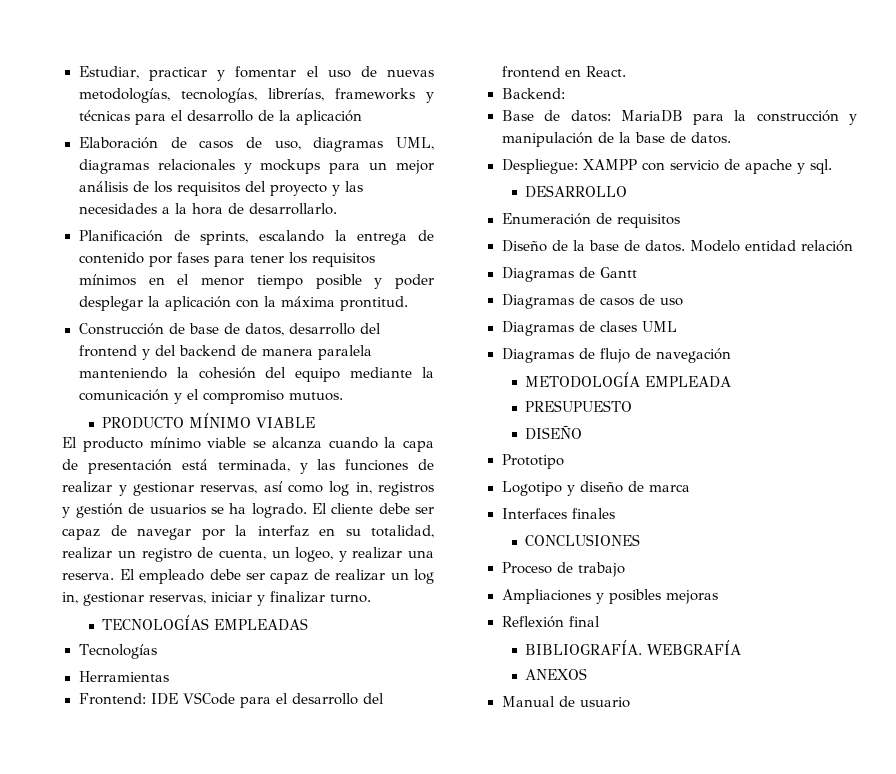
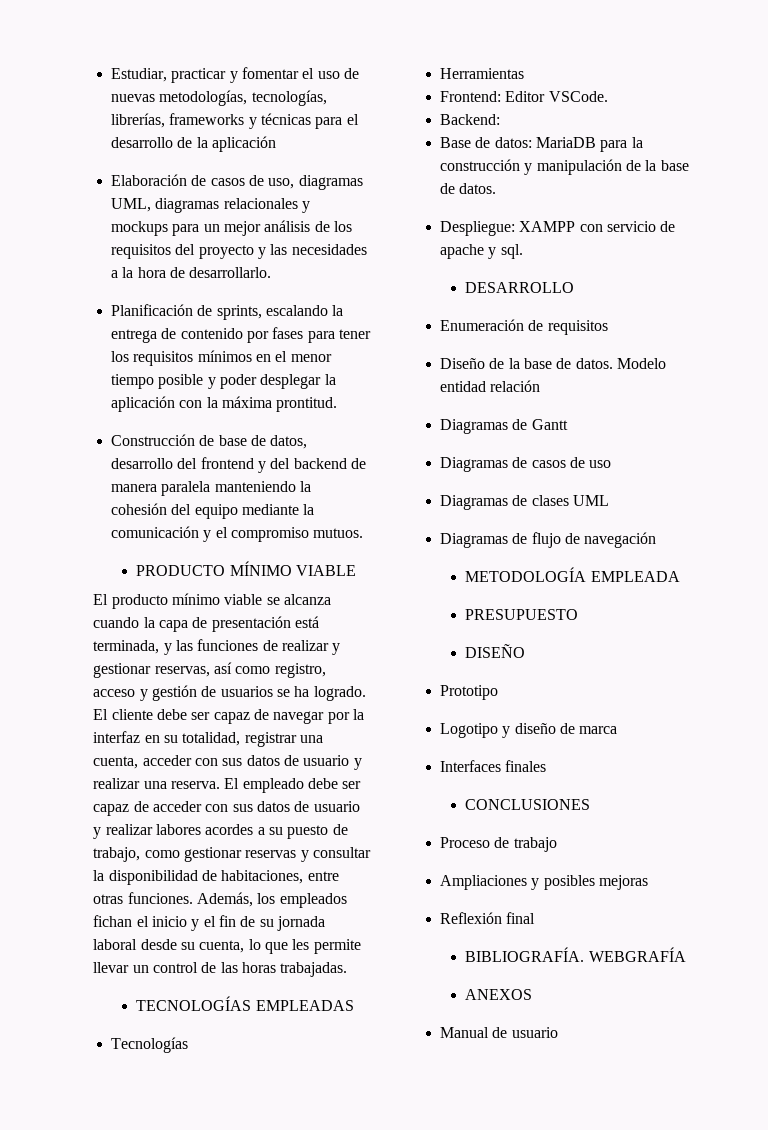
- El producto mínimo viable se alcanza cuando la capa de presentación está terminada, y las funciones de realizar y gestionar reservas, así como log in, registros y gestión de usuarios se ha logrado.
+ El producto mínimo viable se alcanza cuando la capa de presentación está terminada, y las funciones de realizar y gestionar reservas, así como registro, acceso y gestión de usuarios se ha logrado.
- El cliente debe ser capaz de navegar por la interfaz en su totalidad, realizar un registro de cuenta, un logeo, y realizar una reserva.
+ El cliente debe ser capaz de navegar por la interfaz en su totalidad, registrar una cuenta, acceder con sus datos de usuario y realizar una reserva.
- El empleado debe ser capaz de realizar un log in, gestionar reservas, iniciar y finalizar turno.
+ El empleado debe ser capaz de acceder con sus datos de usuario y realizar labores acordes a su puesto de trabajo, como gestionar reservas y consultar la disponibilidad de habitaciones, entre otras funciones. Además, los empleados fichan el inicio y el fin de su jornada laboral desde su cuenta, lo que les permite llevar un control de las horas trabajadas.
- Frontend: IDE VSCode para el desarrollo del frontend en React.
+ Frontend: Editor VSCode.

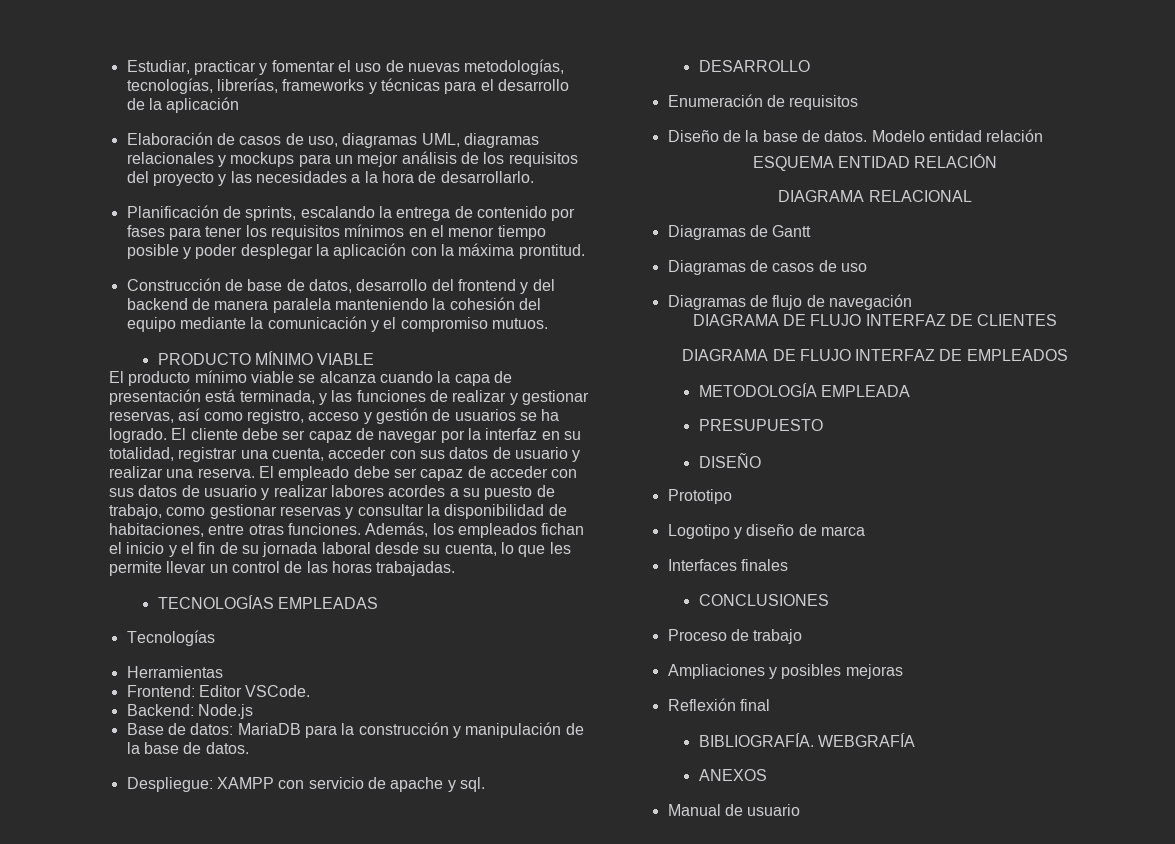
- Backend:
+ Backend: Node.js
+ ESQUEMA ENTIDAD RELACIÓN
+ DIAGRAMA RELACIONAL
- Diagramas de clases UML
+ DIAGRAMA DE FLUJO INTERFAZ DE CLIENTES
+ DIAGRAMA DE FLUJO INTERFAZ DE EMPLEADOS

